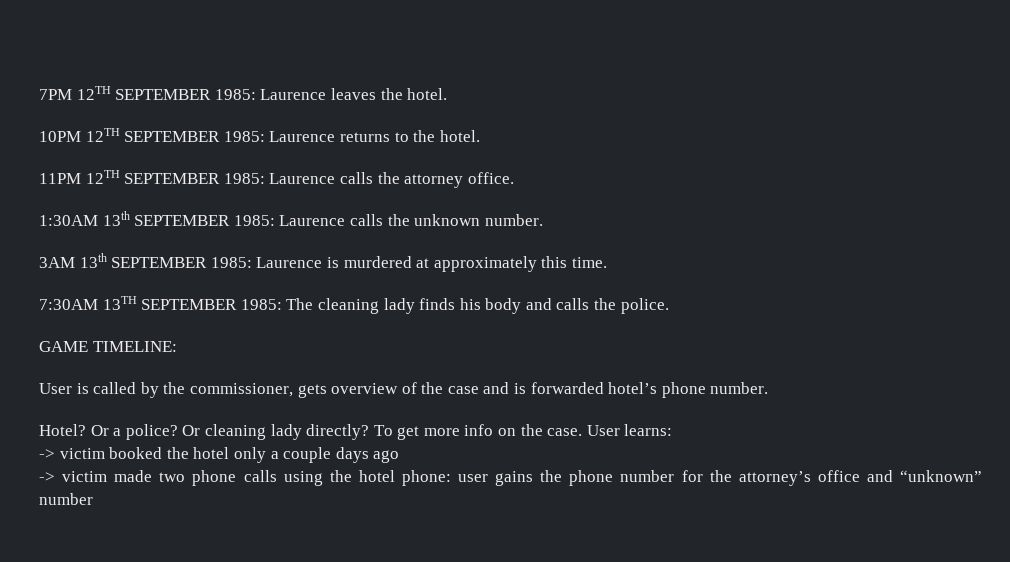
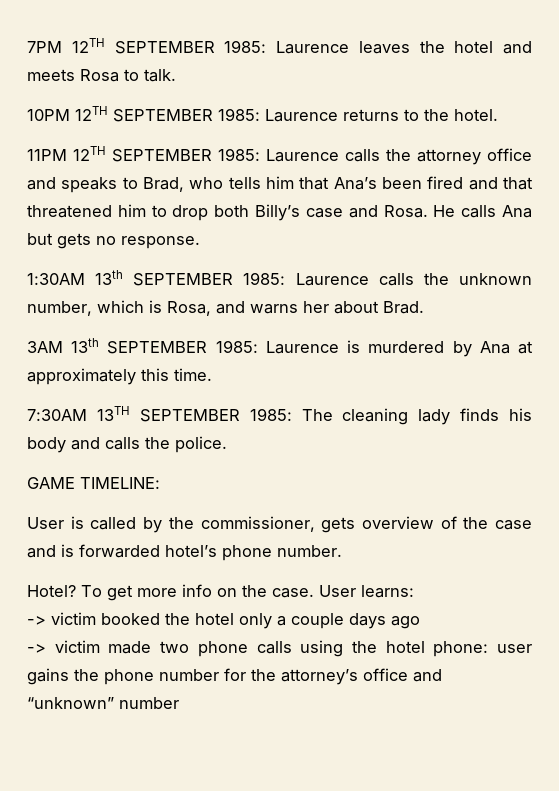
- 7PM 12TH SEPTEMBER 1985: Laurence leaves the hotel.
+ 7PM 12TH SEPTEMBER 1985: Laurence leaves the hotel and meets Rosa to talk.
- 11PM 12TH SEPTEMBER 1985: Laurence calls the attorney office.
+ 11PM 12TH SEPTEMBER 1985: Laurence calls the attorney office and speaks to Brad, who tells him that Ana’s been fired and that threatened him to drop both Billy’s case and Rosa. He calls Ana but gets no response.
- 1:30AM 13th SEPTEMBER 1985: Laurence calls the unknown number.
+ 1:30AM 13th SEPTEMBER 1985: Laurence calls the unknown number, which is Rosa, and warns her about Brad.
- 3AM 13th SEPTEMBER 1985: Laurence is murdered at approximately this time.
+ 3AM 13th SEPTEMBER 1985: Laurence is murdered by Ana at approximately this time.
- Or a police? Or cleaning lady directly?

